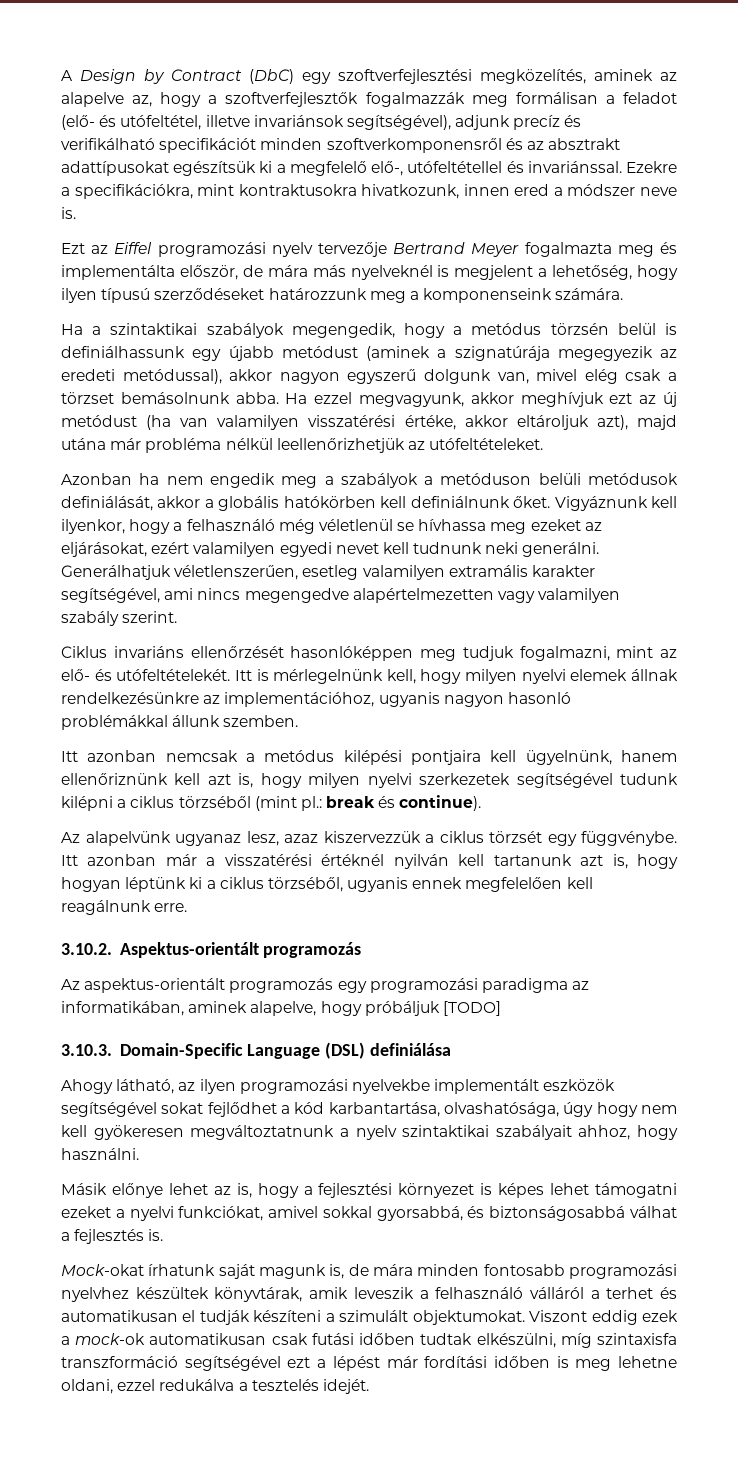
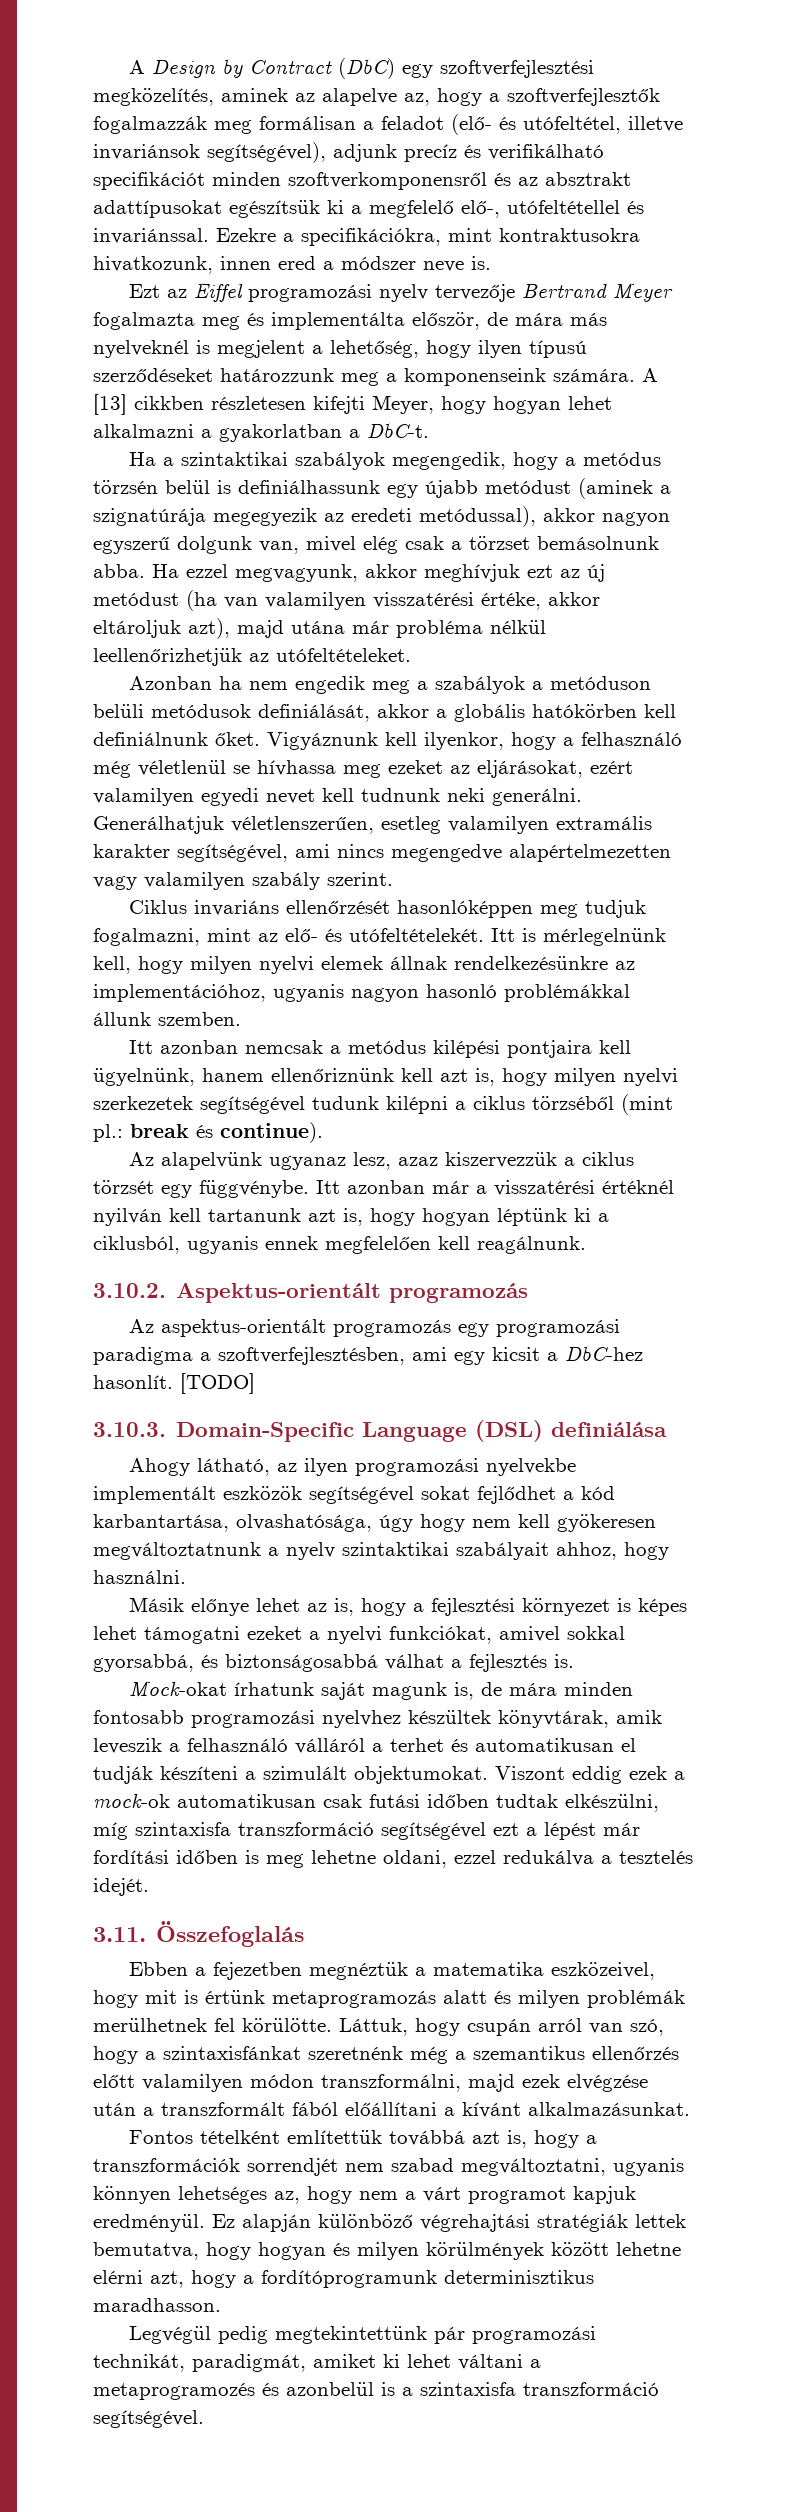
+ A [13] cikkben részletesen kifejti Meyer, hogy hogyan lehet alkalmazni a gyakorlatban a DbC-t.
- Itt azonban már a visszatérési értéknél nyilván kell tartanunk azt is, hogy hogyan léptünk ki a ciklus törzséből, ugyanis ennek megfelelően kell reagálnunk erre.
+ Itt azonban már a visszatérési értéknél nyilván kell tartanunk azt is, hogy hogyan léptünk ki a ciklusból, ugyanis ennek megfelelően kell reagálnunk.
- Az aspektus-orientált programozás egy programozási paradigma az informatikában, aminek alapelve, hogy próbáljuk [TODO]
+ Az aspektus-orientált programozás egy programozási paradigma a szoftverfejlesztésben, ami egy kicsit a DbC-hez hasonlít. [TODO]
+ 3.11. Összefoglalás
+ Ebben a fejezetben megnéztük a matematika eszközeivel, hogy mit is értünk metaprogramozás alatt és milyen problémák merülhetnek fel körülötte. Láttuk, hogy csupán arról van szó, hogy a szintaxisfánkat szeretnénk még a szemantikus ellenőrzés előtt valamilyen módon transzformálni, majd ezek elvégzése után a transzformált fából előállítani a kívánt alkalmazásunkat.
+ Fontos tételként említettük továbbá azt is, hogy a transzformációk sorrendjét nem szabad megváltoztatni, ugyanis könnyen lehetséges az, hogy nem a várt programot kapjuk eredményül. Ez alapján különböző végrehajtási stratégiák lettek bemutatva, hogy hogyan és milyen körülmények között lehetne elérni azt, hogy a fordítóprogramunk determinisztikus maradhasson.
+ Legvégül pedig megtekintettünk pár programozási technikát, paradigmát, amiket ki lehet váltani a metaprogramozés és azonbelül is a szintaxisfa transzformáció segítségével.

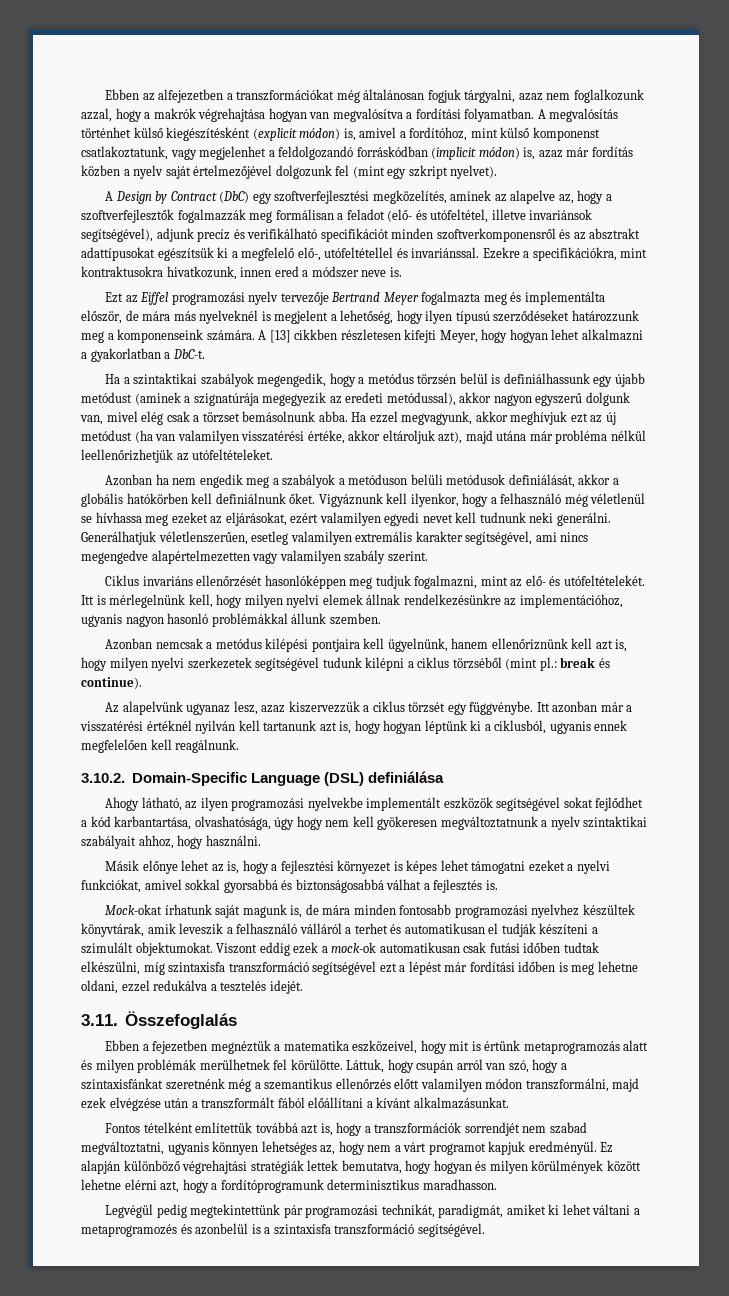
+ Ebben az alfejezetben a transzformációkat még általánosan fogjuk tárgyalni, azaz nem foglalkozunk azzal, hogy a makrók végrehajtása hogyan van megvalósítva a fordítási folyamatban. A megvalósítás történhet külső kiegészítésként (explicit módon) is, amivel a fordítóhoz, mint külső komponenst csatlakoztatunk, vagy megjelenhet a feldolgozandó forráskódban (implicit módon) is, azaz már fordítás közben a nyelv saját értelmezőjével dolgozunk fel (mint egy szkript nyelvet).
- Generálhatjuk véletlenszerűen, esetleg valamilyen extramális karakter segítségével, ami nincs megengedve alapértelmezetten vagy valamilyen szabály szerint.
+ Generálhatjuk véletlenszerűen, esetleg valamilyen extremális karakter segítségével, ami nincs megengedve alapértelmezetten vagy valamilyen szabály szerint.
- Itt azonban nemcsak a metódus kilépési pontjaira kell ügyelnünk, hanem ellenőriznünk kell azt is, hogy milyen nyelvi szerkezetek segítségével tudunk kilépni a ciklus törzséből (mint pl.: break és continue).
+ Azonban nemcsak a metódus kilépési pontjaira kell ügyelnünk, hanem ellenőriznünk kell azt is, hogy milyen nyelvi szerkezetek segítségével tudunk kilépni a ciklus törzséből (mint pl.: break és continue).
- 3.10.2. Aspektus-orientált programozás
- Az aspektus-orientált programozás egy programozási paradigma a szoftverfejlesztésben, ami egy kicsit a DbC-hez hasonlít. [TODO]
- 3.10.3. Domain-Specific Language (DSL) definiálása
+ 3.10.2. Domain-Specific Language (DSL) definiálása
- Másik előnye lehet az is, hogy a fejlesztési környezet is képes lehet támogatni ezeket a nyelvi funkciókat, amivel sokkal gyorsabbá, és biztonságosabbá válhat a fejlesztés is.
+ Másik előnye lehet az is, hogy a fejlesztési környezet is képes lehet támogatni ezeket a nyelvi funkciókat, amivel sokkal gyorsabbá és biztonságosabbá válhat a fejlesztés is.

